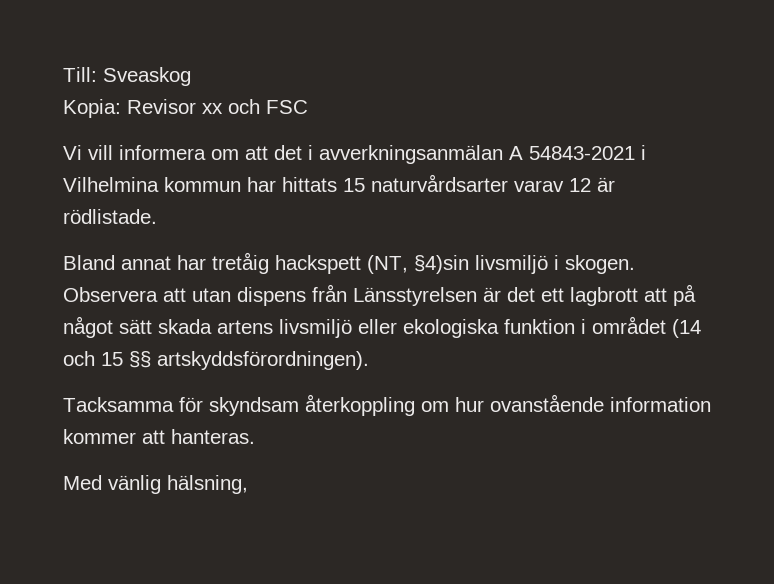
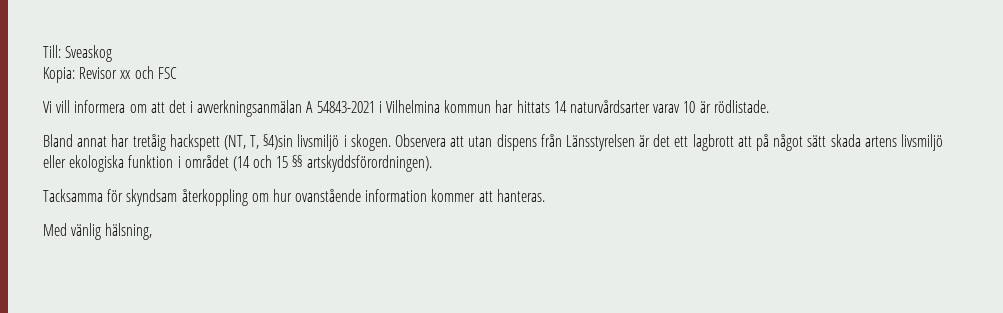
- Vi vill informera om att det i avverkningsanmälan A 54843-2021 i Vilhelmina kommun har hittats 15 naturvårdsarter varav 12 är rödlistade.
+ Vi vill informera om att det i avverkningsanmälan A 54843-2021 i Vilhelmina kommun har hittats 14 naturvårdsarter varav 10 är rödlistade.
- Bland annat har tretåig hackspett (NT, §4)sin livsmiljö i skogen.
+ Bland annat har tretåig hackspett (NT, T, §4)sin livsmiljö i skogen.

